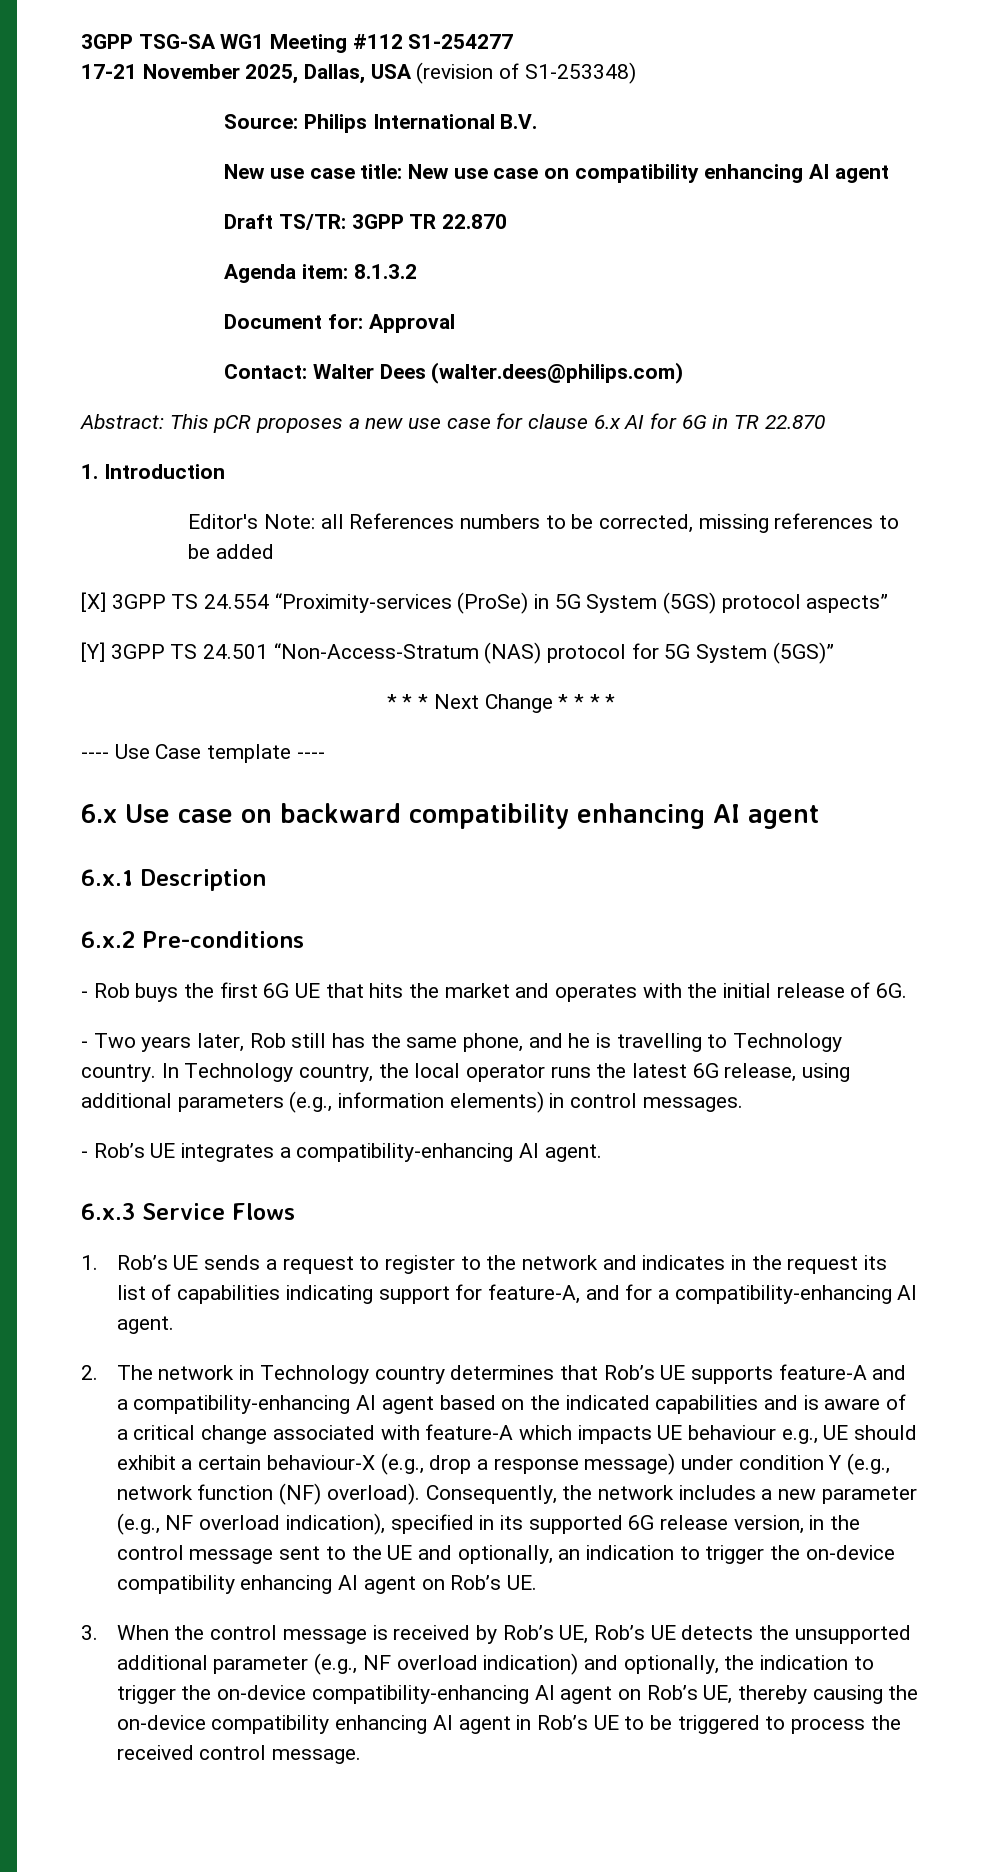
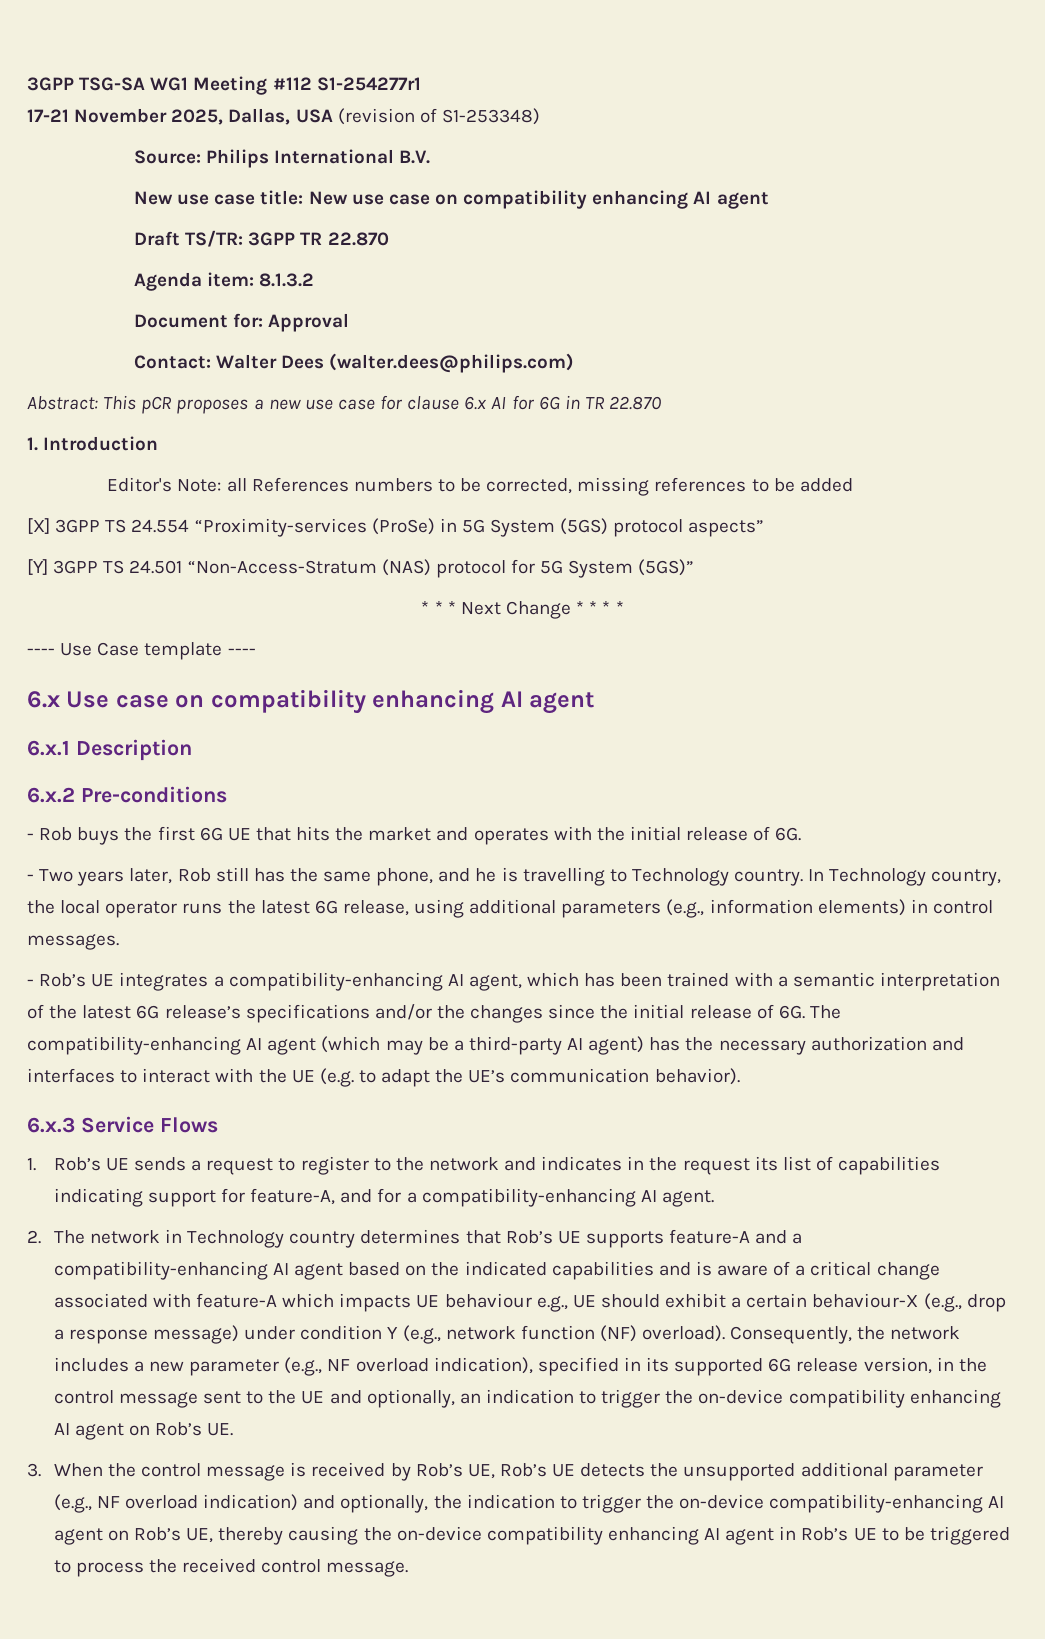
- 3GPP TSG-SA WG1 Meeting #112 S1-254277
+ 3GPP TSG-SA WG1 Meeting #112 S1-254277r1
- 6.x Use case on backward compatibility enhancing AI agent
+ 6.x Use case on compatibility enhancing AI agent
- - Rob’s UE integrates a compatibility-enhancing AI agent.
+ - Rob’s UE integrates a compatibility-enhancing AI agent, which has been trained with a semantic interpretation of the latest 6G release’s specifications and/or the changes since the initial release of 6G. The compatibility-enhancing AI agent (which may be a third-party AI agent) has the necessary authorization and interfaces to interact with the UE (e.g. to adapt the UE’s communication behavior).

